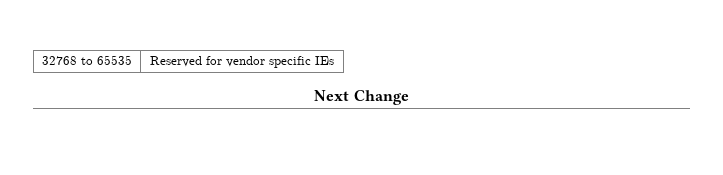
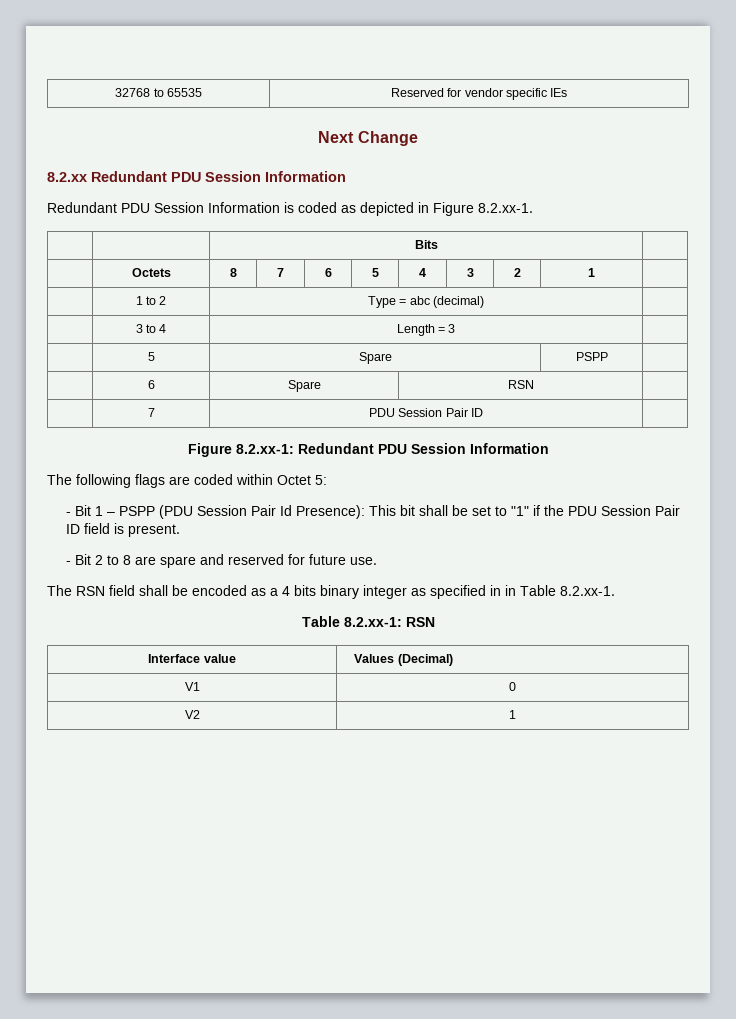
+ 8.2.xx Redundant PDU Session Information
+ Redundant PDU Session Information is coded as depicted in Figure 8.2.xx-1.
+ | | Bits |
+ | Octets | 8 | 7 | 6 | 5 | 4 | 3 | 2 | 1 |
+ | 1 to 2 | Type = abc (decimal) |
+ | 3 to 4 | Length = 3 |
+ | 5 | Spare | PSPP |
+ | 6 | Spare | RSN |
+ | 7 | PDU Session Pair ID |
+ Figure 8.2.xx-1: Redundant PDU Session Information
+ The following flags are coded within Octet 5:
+ - Bit 1 – PSPP (PDU Session Pair Id Presence): This bit shall be set to "1" if the PDU Session Pair ID field is present.
+ - Bit 2 to 8 are spare and reserved for future use.
+ The RSN field shall be encoded as a 4 bits binary integer as specified in in Table 8.2.xx-1.
+ Table 8.2.xx-1: RSN
+ Interface value | Values (Decimal)
+ V1 | 0
+ V2 | 1

